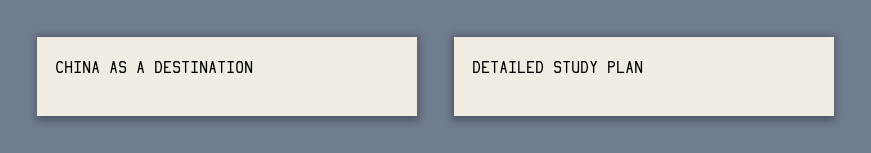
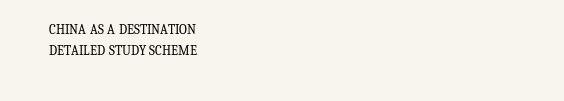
- DETAILED STUDY PLAN
+ DETAILED STUDY SCHEME

